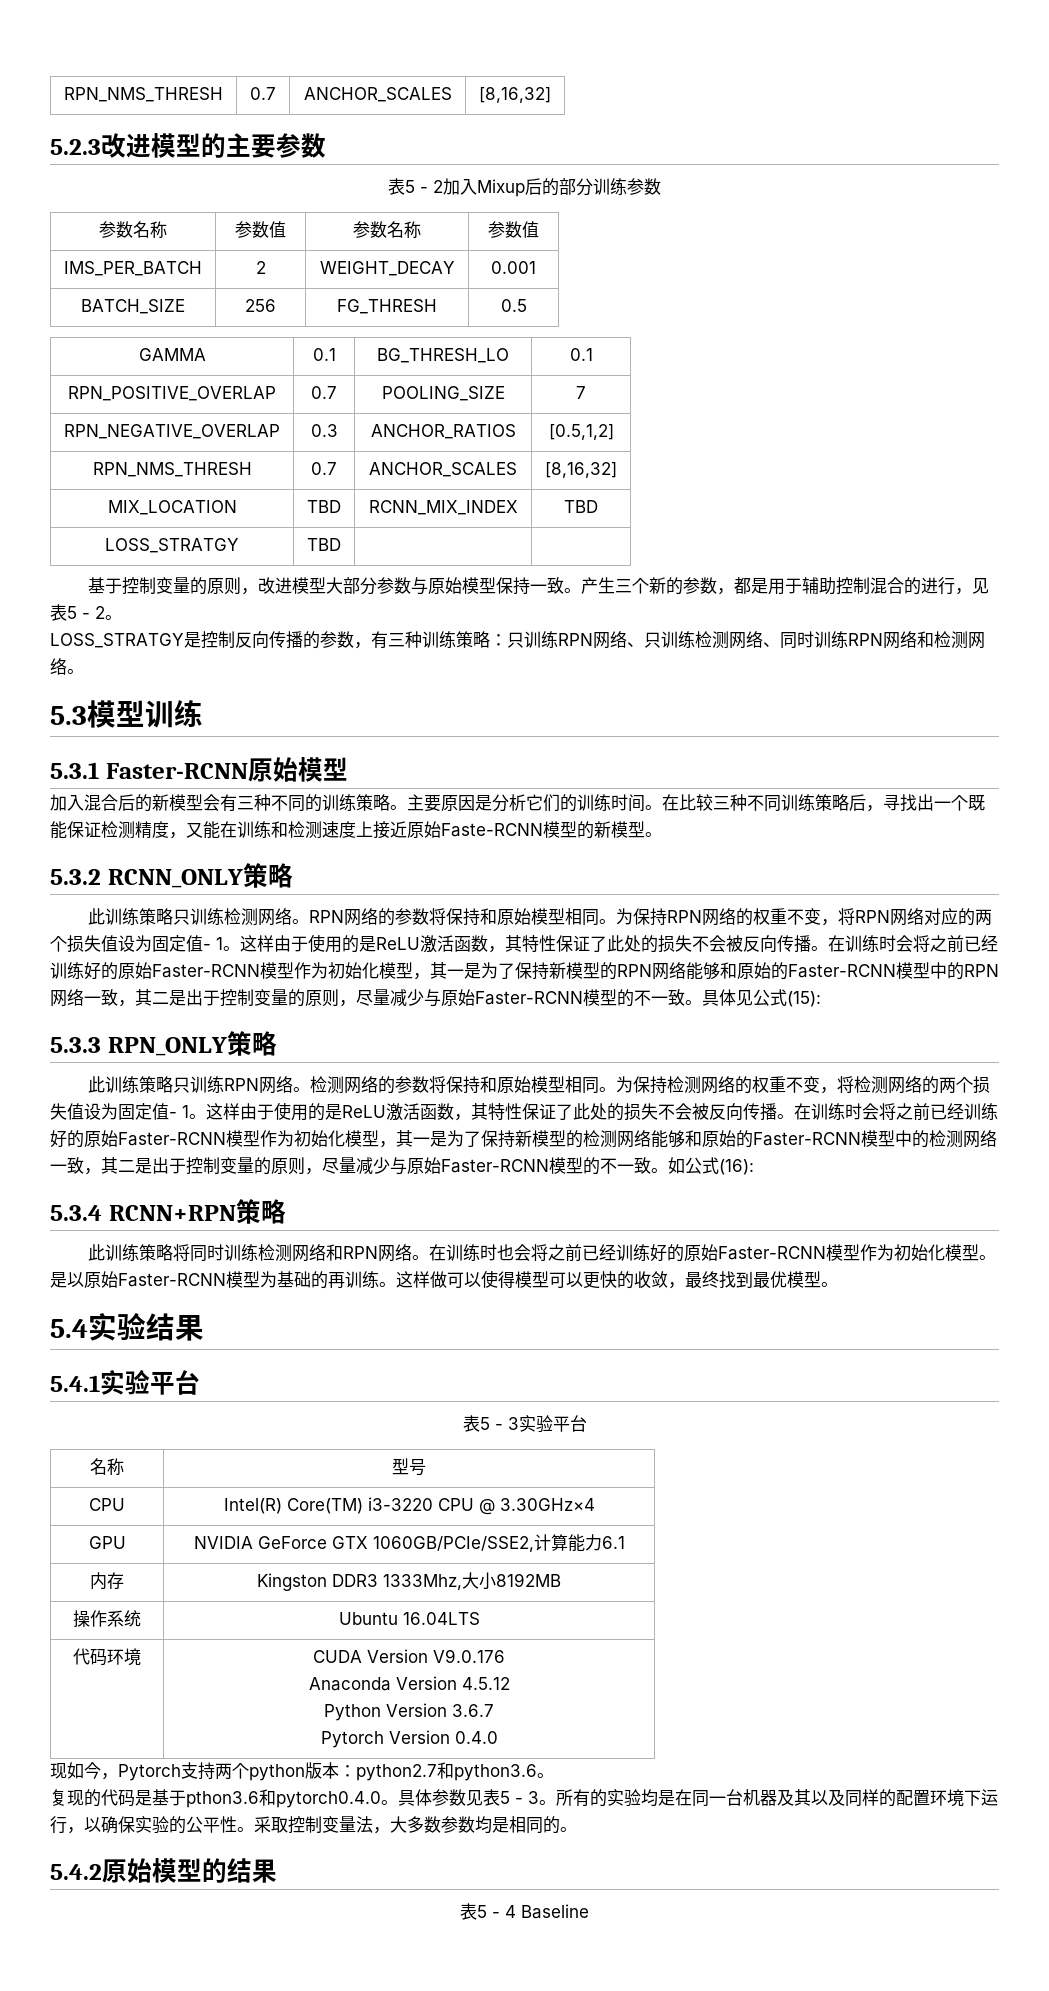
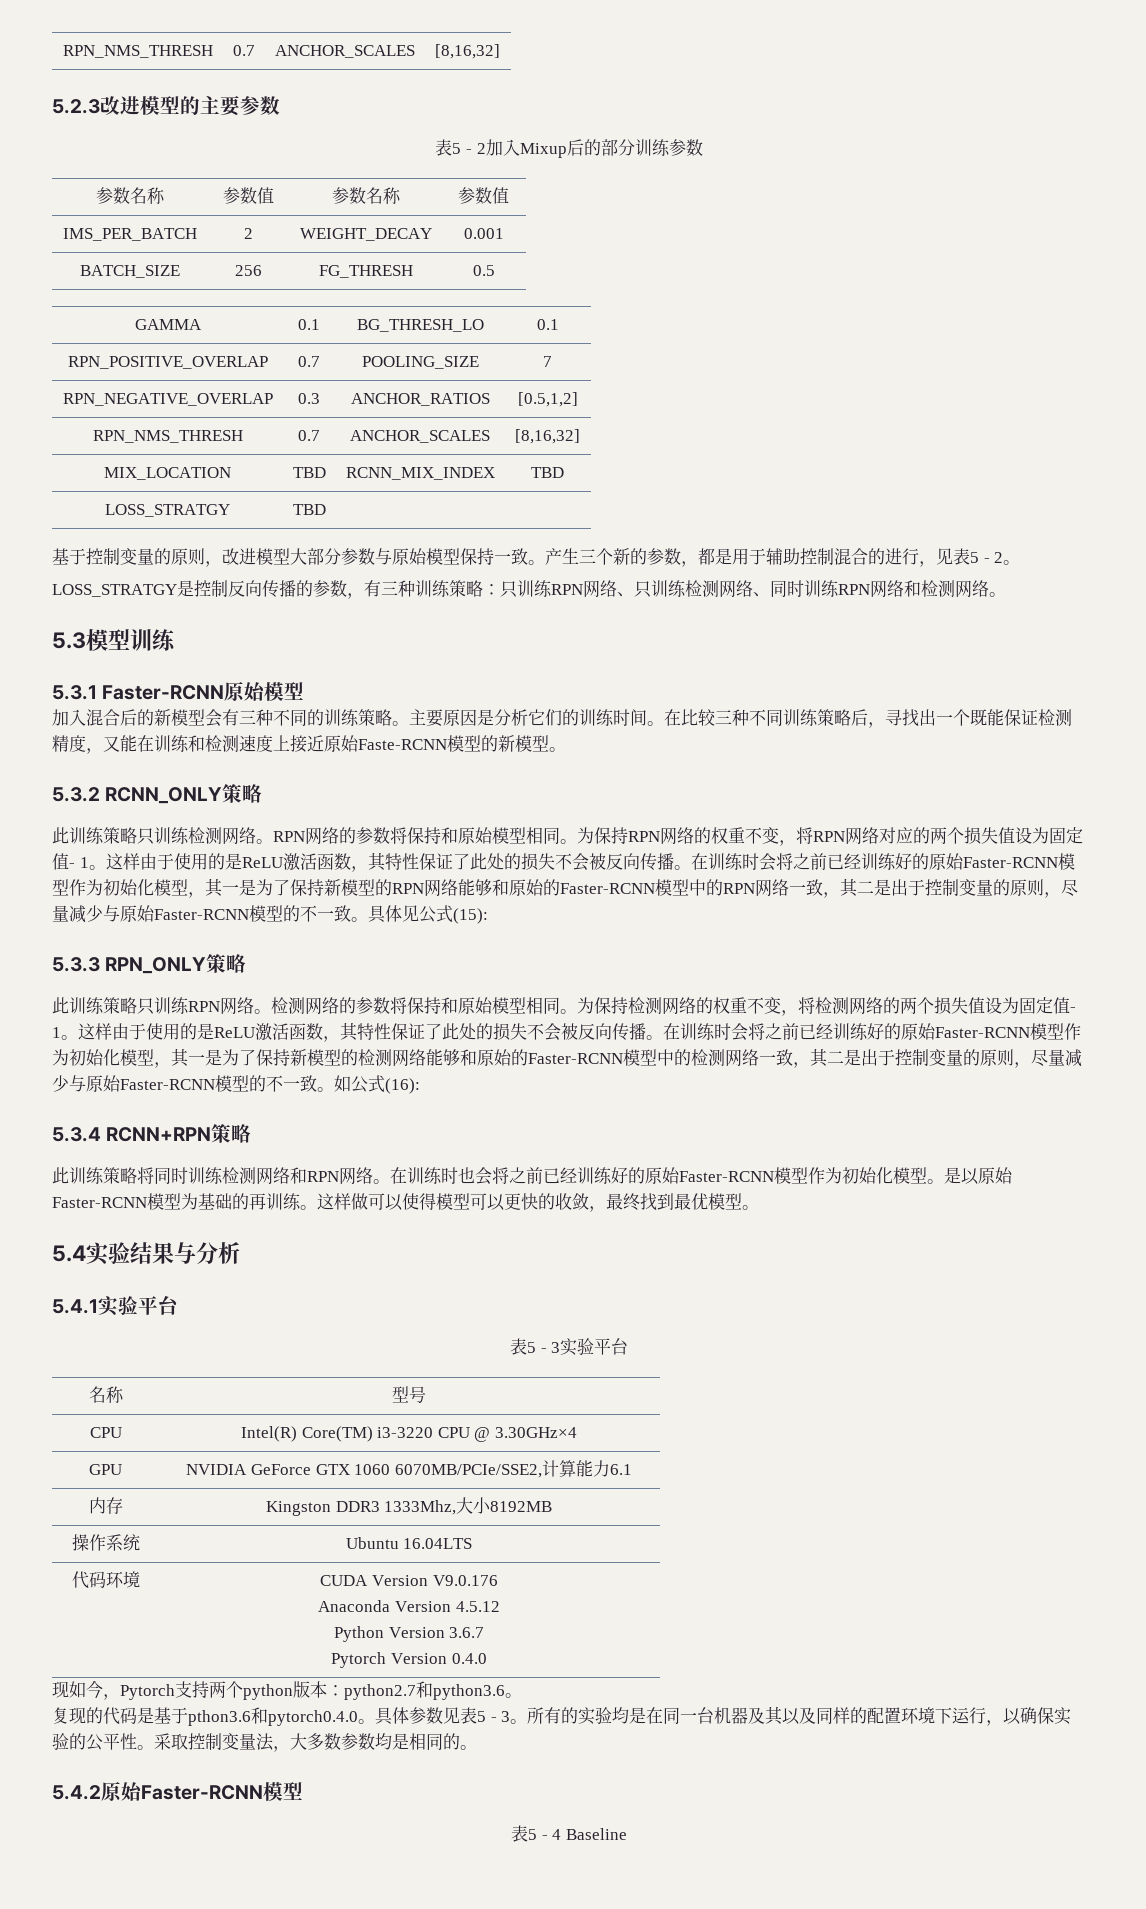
- 5.4实验结果
+ 5.4实验结果与分析
- GPU | NVIDIA GeForce GTX 1060GB/PCIe/SSE2,计算能力6.1
+ GPU | NVIDIA GeForce GTX 1060 6070MB/PCIe/SSE2,计算能力6.1
- 5.4.2原始模型的结果
+ 5.4.2原始Faster-RCNN模型

